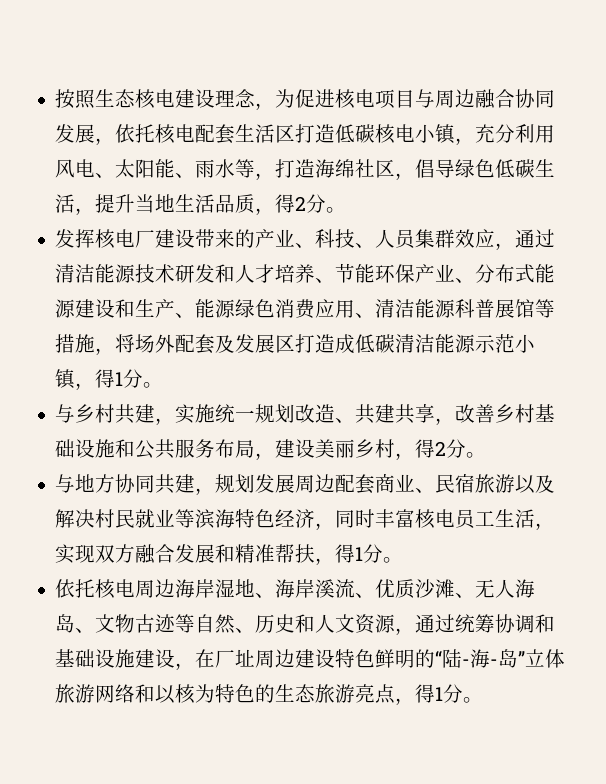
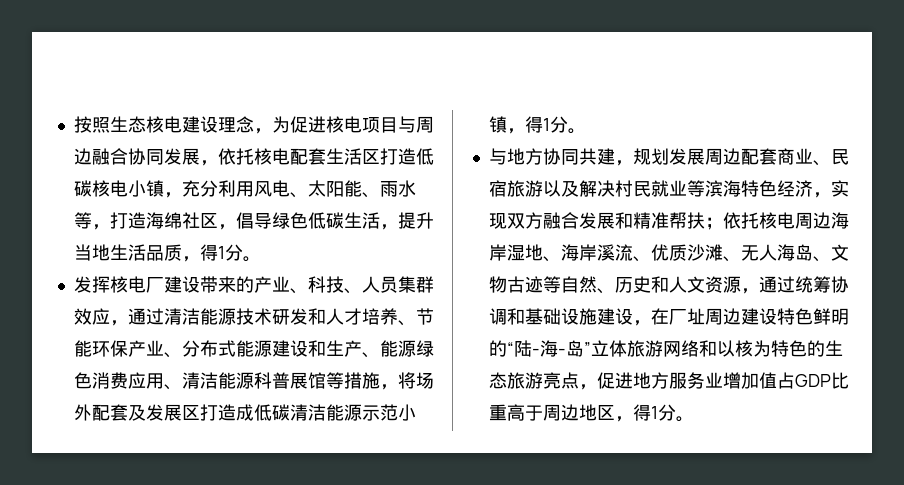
- 按照生态核电建设理念，为促进核电项目与周边融合协同发展，依托核电配套生活区打造低碳核电小镇，充分利用风电、太阳能、雨水等，打造海绵社区，倡导绿色低碳生活，提升当地生活品质，得2分。
+ 按照生态核电建设理念，为促进核电项目与周边融合协同发展，依托核电配套生活区打造低碳核电小镇，充分利用风电、太阳能、雨水等，打造海绵社区，倡导绿色低碳生活，提升当地生活品质，得1分。
- 与乡村共建，实施统一规划改造、共建共享，改善乡村基础设施和公共服务布局，建设美丽乡村，得2分。
- 与地方协同共建，规划发展周边配套商业、民宿旅游以及解决村民就业等滨海特色经济，同时丰富核电员工生活，实现双方融合发展和精准帮扶，得1分。
- 依托核电周边海岸湿地、海岸溪流、优质沙滩、无人海岛、文物古迹等自然、历史和人文资源，通过统筹协调和基础设施建设，在厂址周边建设特色鲜明的“陆-海-岛”立体旅游网络和以核为特色的生态旅游亮点，得1分。
+ 与地方协同共建，规划发展周边配套商业、民宿旅游以及解决村民就业等滨海特色经济，实现双方融合发展和精准帮扶；依托核电周边海岸湿地、海岸溪流、优质沙滩、无人海岛、文物古迹等自然、历史和人文资源，通过统筹协调和基础设施建设，在厂址周边建设特色鲜明的“陆-海-岛”立体旅游网络和以核为特色的生态旅游亮点，促进地方服务业增加值占GDP比重高于周边地区，得1分。

